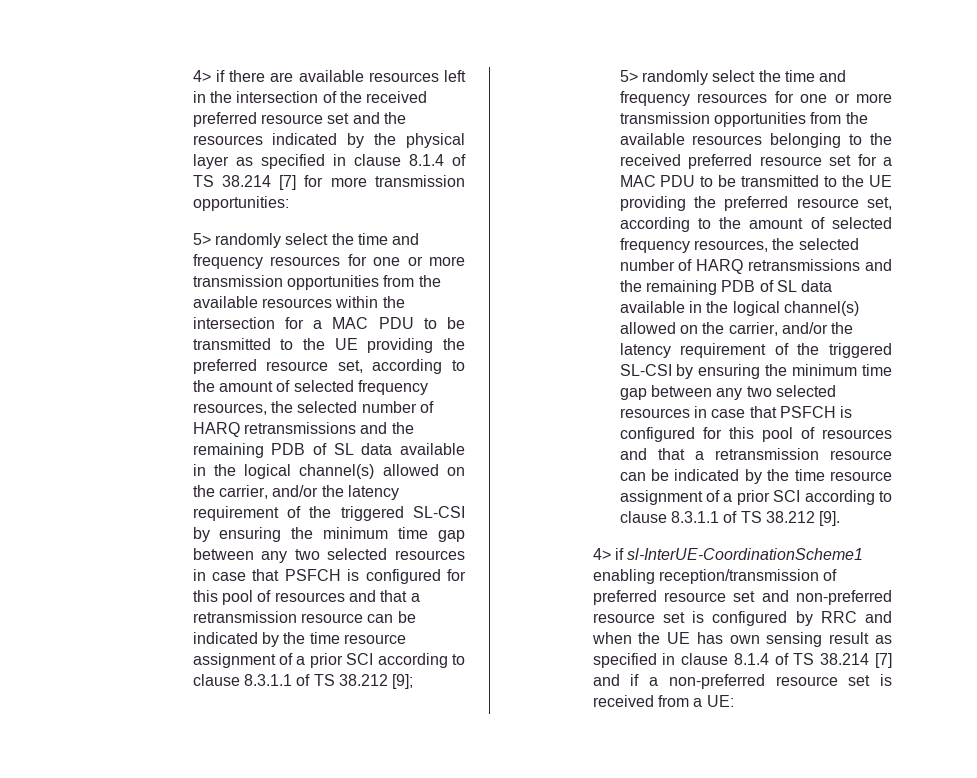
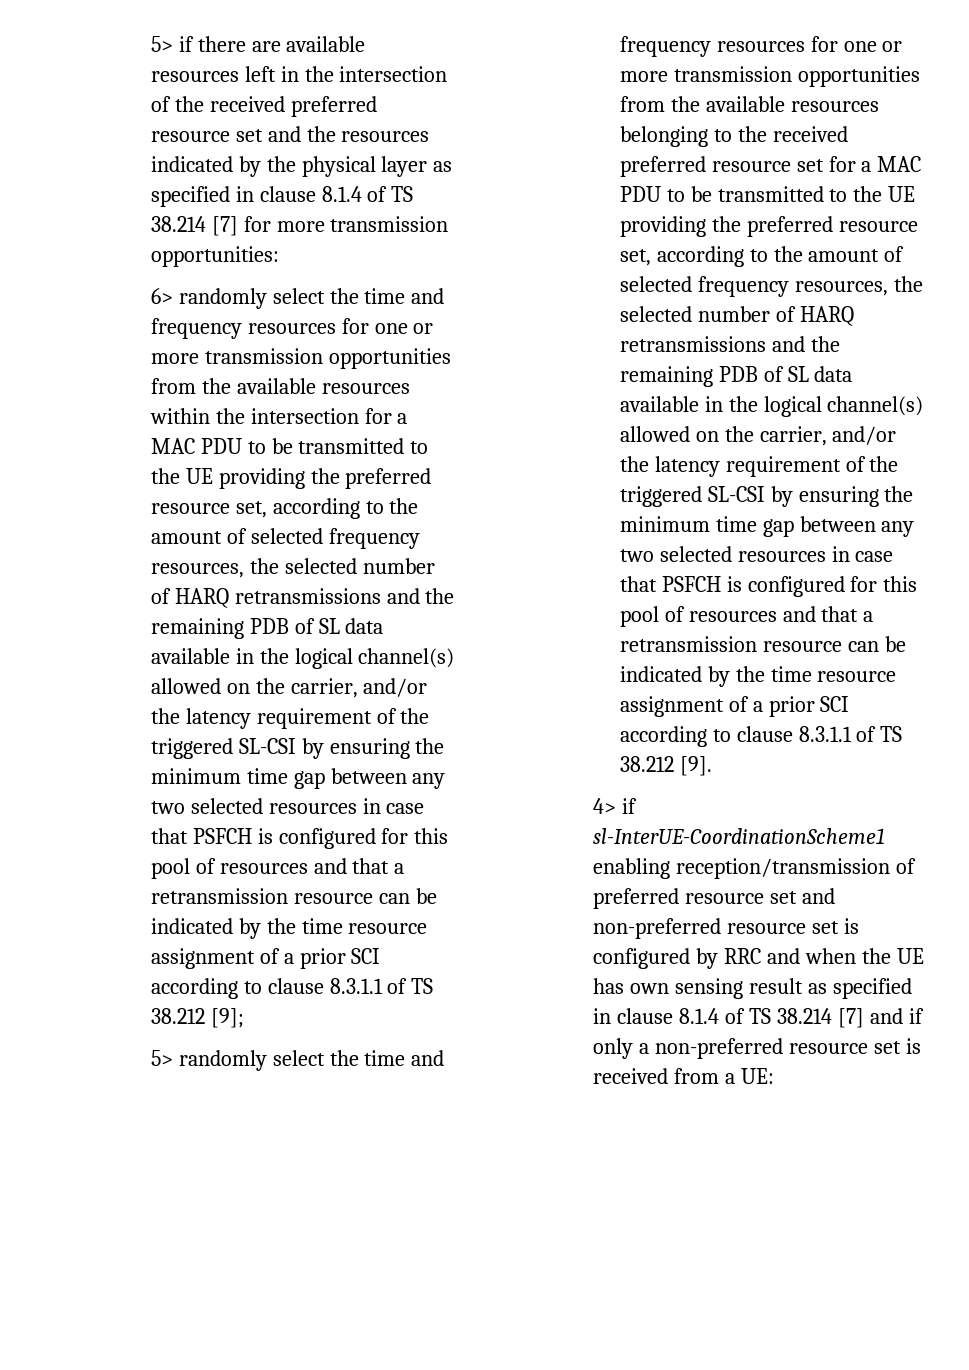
- 4> if there are available resources left in the intersection of the received preferred resource set and the resources indicated by the physical layer as specified in clause 8.1.4 of TS 38.214 [7] for more transmission opportunities:
+ 5> if there are available resources left in the intersection of the received preferred resource set and the resources indicated by the physical layer as specified in clause 8.1.4 of TS 38.214 [7] for more transmission opportunities:
- 5> randomly select the time and frequency resources for one or more transmission opportunities from the available resources within the intersection for a MAC PDU to be transmitted to the UE providing the preferred resource set, according to the amount of selected frequency resources, the selected number of HARQ retransmissions and the remaining PDB of SL data available in the logical channel(s) allowed on the carrier, and/or the latency requirement of the triggered SL-CSI by ensuring the minimum time gap between any two selected resources in case that PSFCH is configured for this pool of resources and that a retransmission resource can be indicated by the time resource assignment of a prior SCI according to clause 8.3.1.1 of TS 38.212 [9];
+ 6> randomly select the time and frequency resources for one or more transmission opportunities from the available resources within the intersection for a MAC PDU to be transmitted to the UE providing the preferred resource set, according to the amount of selected frequency resources, the selected number of HARQ retransmissions and the remaining PDB of SL data available in the logical channel(s) allowed on the carrier, and/or the latency requirement of the triggered SL-CSI by ensuring the minimum time gap between any two selected resources in case that PSFCH is configured for this pool of resources and that a retransmission resource can be indicated by the time resource assignment of a prior SCI according to clause 8.3.1.1 of TS 38.212 [9];
- 4> if sl-InterUE-CoordinationScheme1 enabling reception/transmission of preferred resource set and non-preferred resource set is configured by RRC and when the UE has own sensing result as specified in clause 8.1.4 of TS 38.214 [7] and if a non-preferred resource set is received from a UE:
+ 4> if sl-InterUE-CoordinationScheme1 enabling reception/transmission of preferred resource set and non-preferred resource set is configured by RRC and when the UE has own sensing result as specified in clause 8.1.4 of TS 38.214 [7] and if only a non-preferred resource set is received from a UE:

